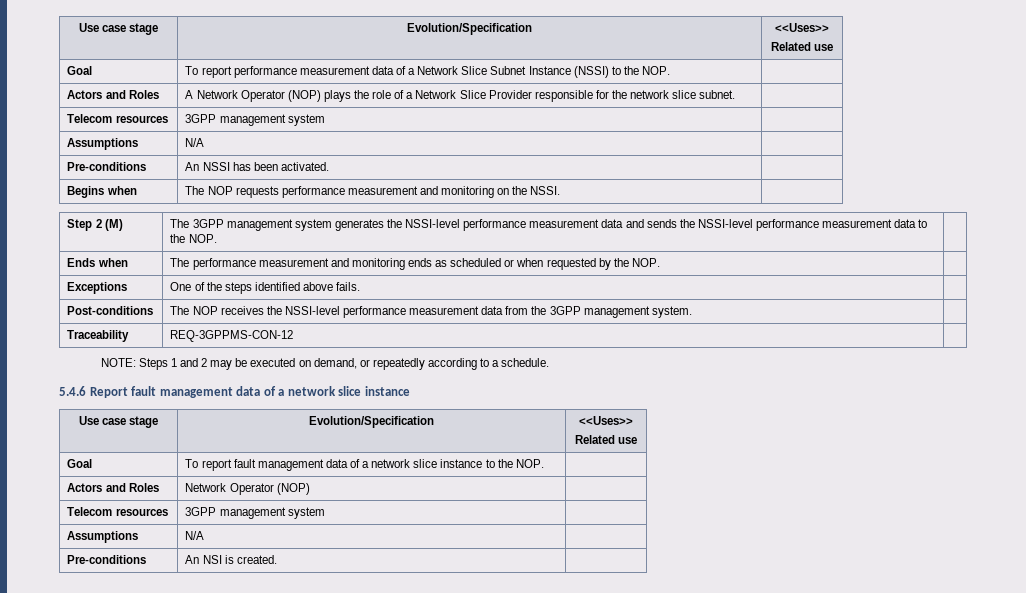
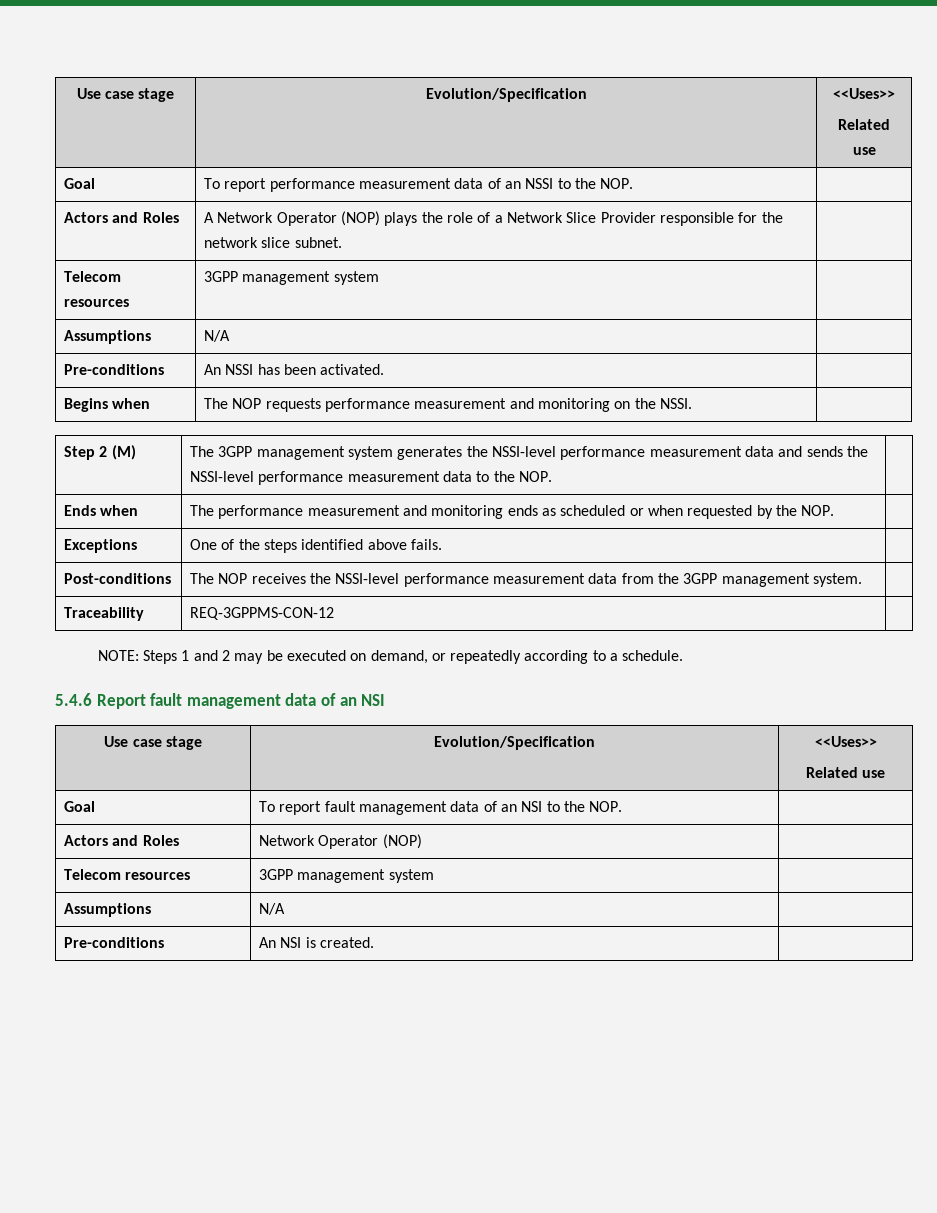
- Goal | To report performance measurement data of a Network Slice Subnet Instance (NSSI) to the NOP. |
+ Goal | To report performance measurement data of an NSSI to the NOP. |
- 5.4.6 Report fault management data of a network slice instance
+ 5.4.6 Report fault management data of an NSI
- Goal | To report fault management data of a network slice instance to the NOP. |
+ Goal | To report fault management data of an NSI to the NOP. |

